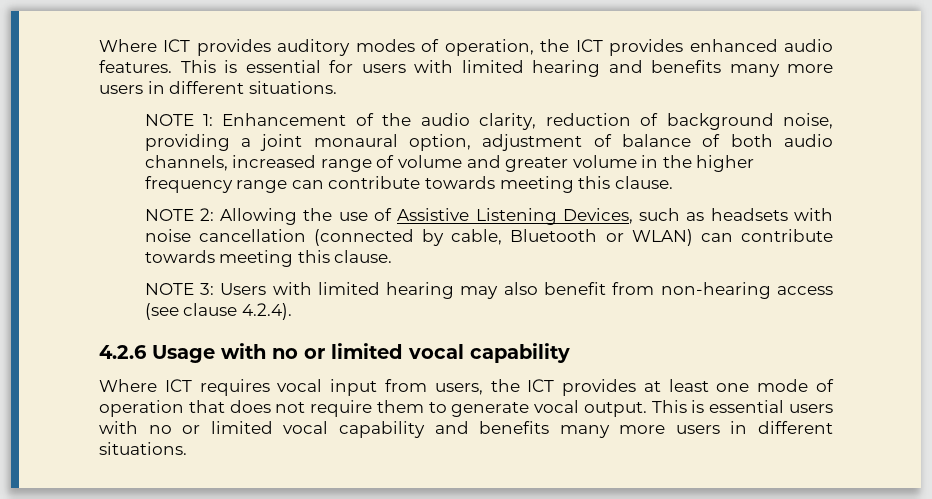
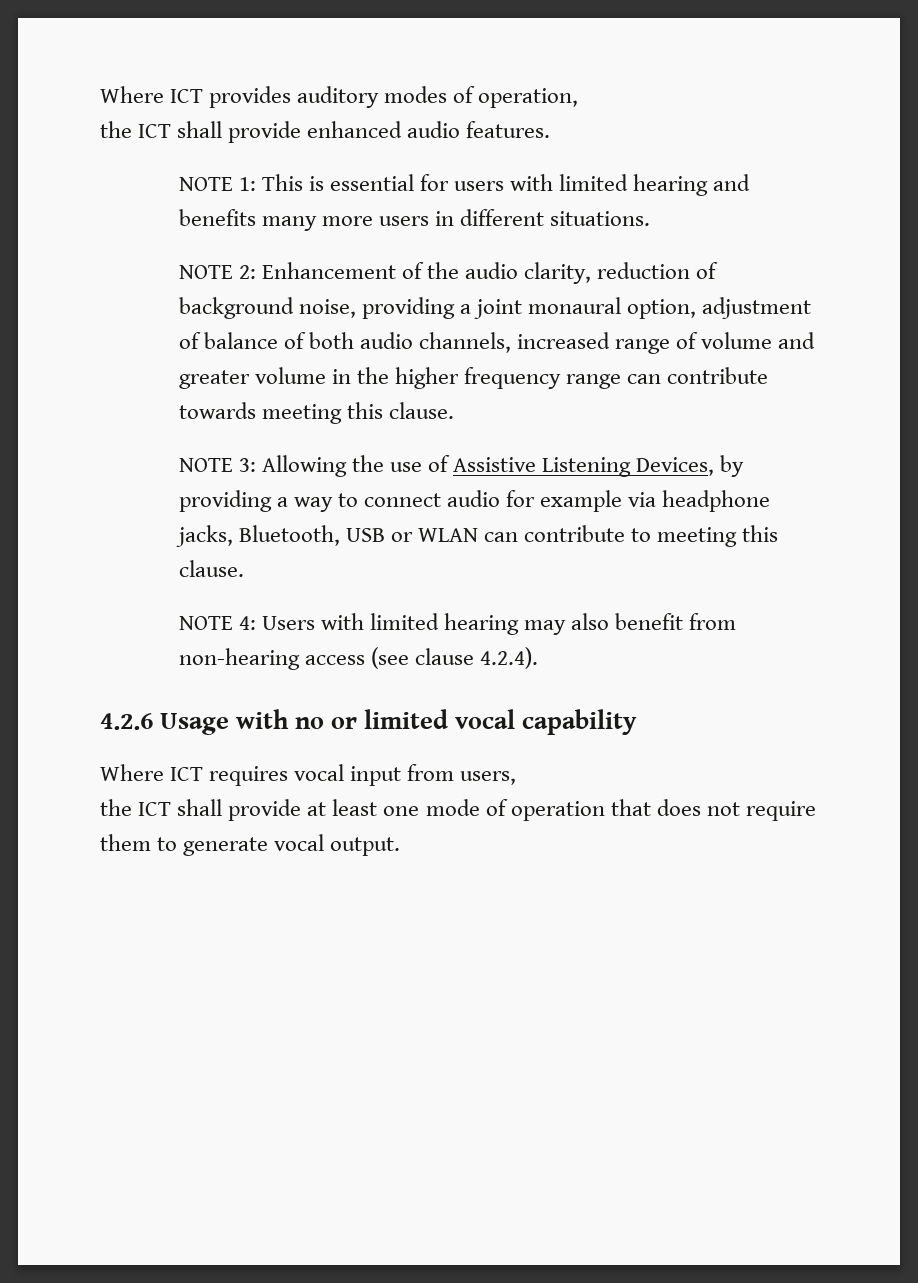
- Where ICT provides auditory modes of operation, the ICT provides enhanced audio features. This is essential for users with limited hearing and benefits many more users in different situations.
+ Where ICT provides auditory modes of operation,
+ the ICT shall provide enhanced audio features.
+ NOTE 1: This is essential for users with limited hearing and benefits many more users in different situations.
- NOTE 1: Enhancement of the audio clarity, reduction of background noise, providing a joint monaural option, adjustment of balance of both audio channels, increased range of volume and greater volume in the higher frequency range can contribute towards meeting this clause.
+ NOTE 2: Enhancement of the audio clarity, reduction of background noise, providing a joint monaural option, adjustment of balance of both audio channels, increased range of volume and greater volume in the higher frequency range can contribute towards meeting this clause.
- NOTE 2: Allowing the use of Assistive Listening Devices, such as headsets with noise cancellation (connected by cable, Bluetooth or WLAN) can contribute towards meeting this clause.
- NOTE 3: Users with limited hearing may also benefit from non-hearing access (see clause 4.2.4).
+ NOTE 3: Allowing the use of Assistive Listening Devices, by providing a way to connect audio for example via headphone jacks, Bluetooth, USB or WLAN can contribute to meeting this clause.
+ NOTE 4: Users with limited hearing may also benefit from non-hearing access (see clause 4.2.4).
- Where ICT requires vocal input from users, the ICT provides at least one mode of operation that does not require them to generate vocal output. This is essential users with no or limited vocal capability and benefits many more users in different situations.
+ Where ICT requires vocal input from users,
+ the ICT shall provide at least one mode of operation that does not require them to generate vocal output.

